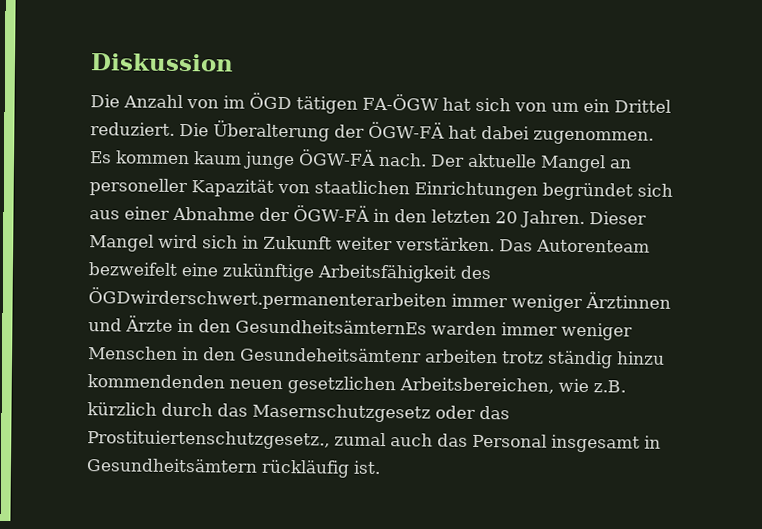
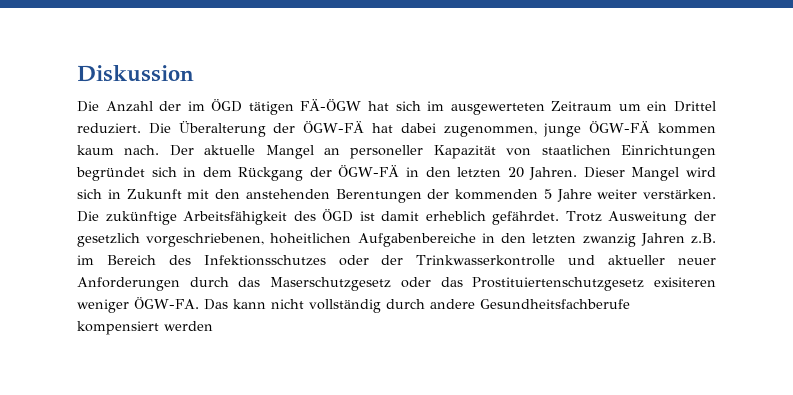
- Die Anzahl von im ÖGD tätigen FA-ÖGW hat sich von um ein Drittel reduziert.
+ Die Anzahl der im ÖGD tätigen FÄ-ÖGW hat sich im ausgewerteten Zeitraum um ein Drittel reduziert.
- Die Überalterung der ÖGW-FÄ hat dabei zugenommen. Es kommen kaum junge ÖGW-FÄ nach.
+ Die Überalterung der ÖGW-FÄ hat dabei zugenommen, junge ÖGW-FÄ kommen kaum nach.
- Der aktuelle Mangel an personeller Kapazität von staatlichen Einrichtungen begründet sich aus einer Abnahme der ÖGW-FÄ in den letzten 20 Jahren.
+ Der aktuelle Mangel an personeller Kapazität von staatlichen Einrichtungen begründet sich in dem Rückgang der ÖGW-FÄ in den letzten 20 Jahren.
- Dieser Mangel wird sich in Zukunft weiter verstärken. Das Autorenteam bezweifelt eine zukünftige Arbeitsfähigkeit des ÖGDwirderschwert.permanenterarbeiten immer weniger Ärztinnen und Ärzte in den GesundheitsämternEs warden immer weniger Menschen in den Gesundeheitsämtenr arbeiten trotz ständig hinzu kommendenden neuen gesetzlichen Arbeitsbereichen, wie z.B. kürzlich durch das Masernschutzgesetz oder das Prostituiertenschutzgesetz., zumal auch das Personal insgesamt in Gesundheitsämtern rückläufig ist.
+ Dieser Mangel wird sich in Zukunft mit den anstehenden Berentungen der kommenden 5 Jahre weiter verstärken. Die zukünftige Arbeitsfähigkeit des ÖGD ist damit erheblich gefährdet. Trotz Ausweitung der gesetzlich vorgeschriebenen, hoheitlichen Aufgabenbereiche in den letzten zwanzig Jahren z.B. im Bereich des Infektionsschutzes oder der Trinkwasserkontrolle und aktueller neuer Anforderungen durch das Maserschutzgesetz oder das Prostituiertenschutzgesetz exisiteren weniger ÖGW-FA. Das kann nicht vollständig durch andere Gesundheitsfachberufe kompensiert werden

